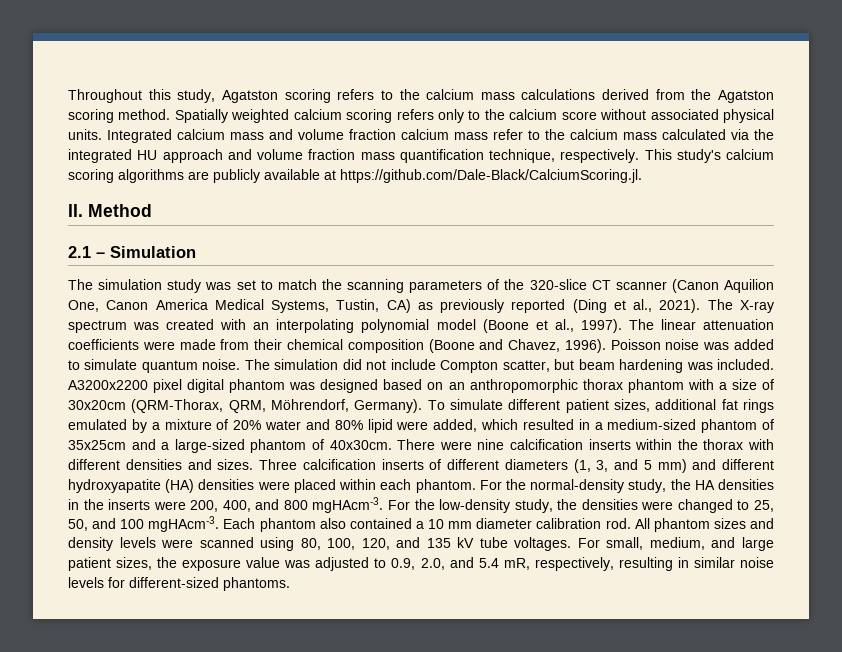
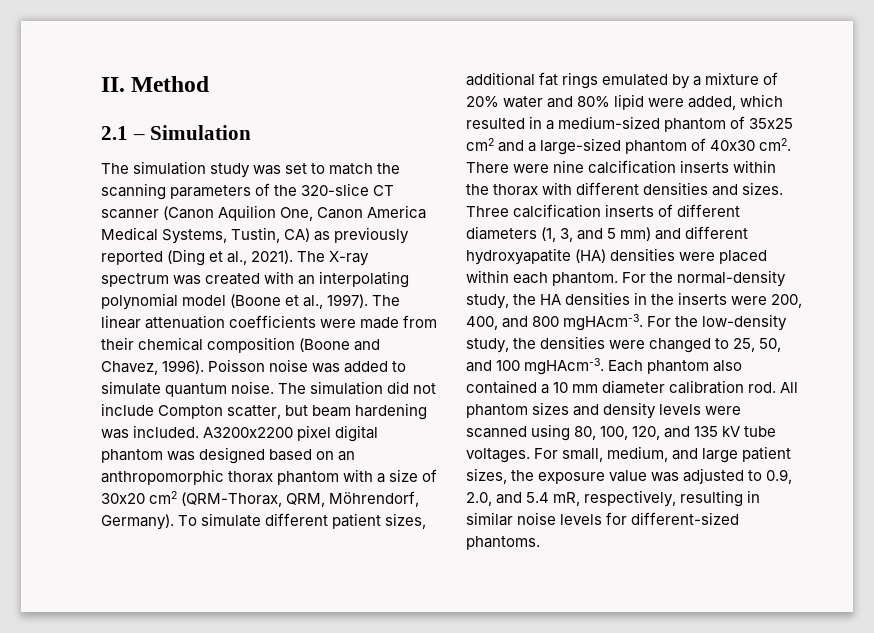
- Throughout this study, Agatston scoring refers to the calcium mass calculations derived from the Agatston scoring method. Spatially weighted calcium scoring refers only to the calcium score without associated physical units. Integrated calcium mass and volume fraction calcium mass refer to the calcium mass calculated via the integrated HU approach and volume fraction mass quantification technique, respectively. This study's calcium scoring algorithms are publicly available at https://github.com/Dale-Black/CalciumScoring.jl.
- A3200x2200 pixel digital phantom was designed based on an anthropomorphic thorax phantom with a size of 30x20cm (QRM-Thorax, QRM, Mӧhrendorf, Germany).
+ A3200x2200 pixel digital phantom was designed based on an anthropomorphic thorax phantom with a size of 30x20 cm2 (QRM-Thorax, QRM, Mӧhrendorf, Germany).
- To simulate different patient sizes, additional fat rings emulated by a mixture of 20% water and 80% lipid were added, which resulted in a medium-sized phantom of 35x25cm and a large-sized phantom of 40x30cm.
+ To simulate different patient sizes, additional fat rings emulated by a mixture of 20% water and 80% lipid were added, which resulted in a medium-sized phantom of 35x25 cm2 and a large-sized phantom of 40x30 cm2.

